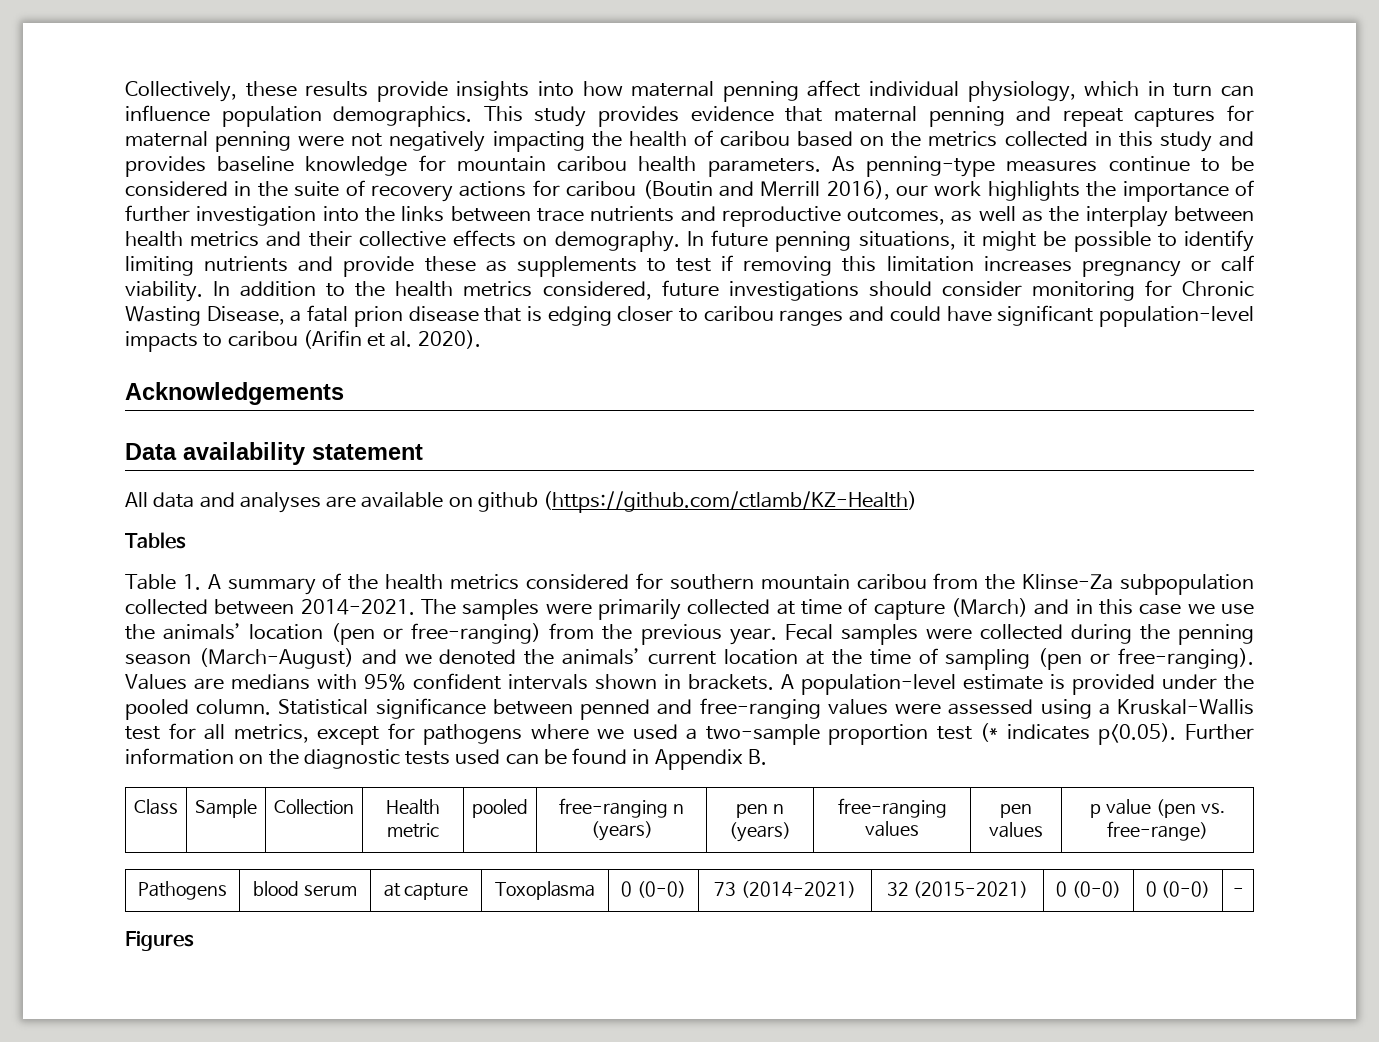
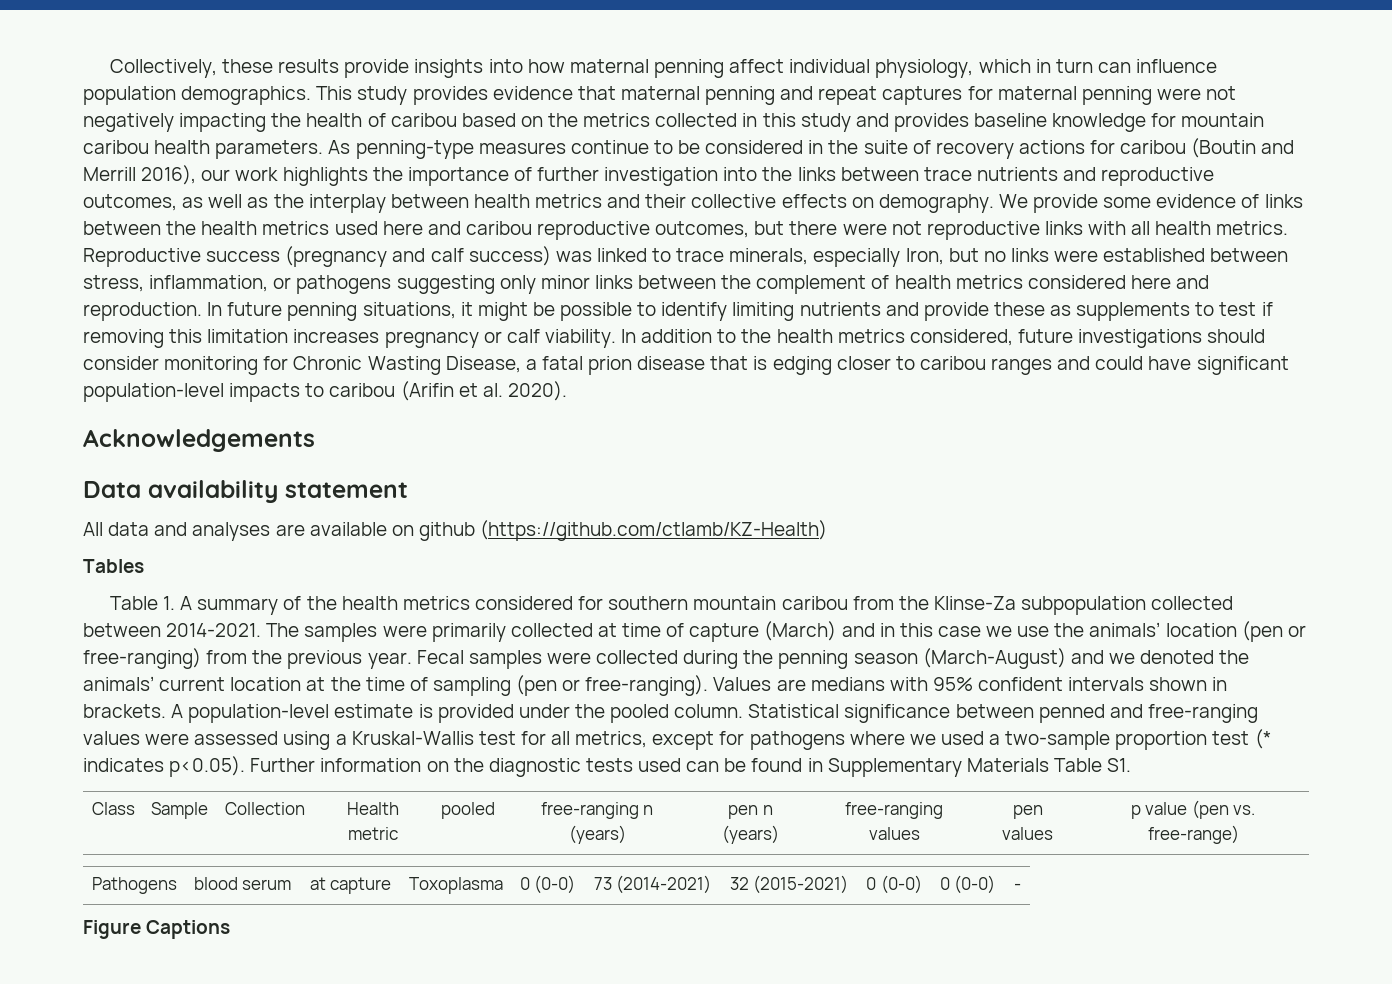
+ We provide some evidence of links between the health metrics used here and caribou reproductive outcomes, but there were not reproductive links with all health metrics. Reproductive success (pregnancy and calf success) was linked to trace minerals, especially Iron, but no links were established between stress, inflammation, or pathogens suggesting only minor links between the complement of health metrics considered here and reproduction.
- Statistical significance between penned and free-ranging values were assessed using a Kruskal-Wallis test for all metrics, except for pathogens where we used a two-sample proportion test (* indicates p<0.05). Further information on the diagnostic tests used can be found in Appendix B.
+ Statistical significance between penned and free-ranging values were assessed using a Kruskal-Wallis test for all metrics, except for pathogens where we used a two-sample proportion test (* indicates p<0.05). Further information on the diagnostic tests used can be found in Supplementary Materials Table S1.
- Figures
+ Figure Captions

